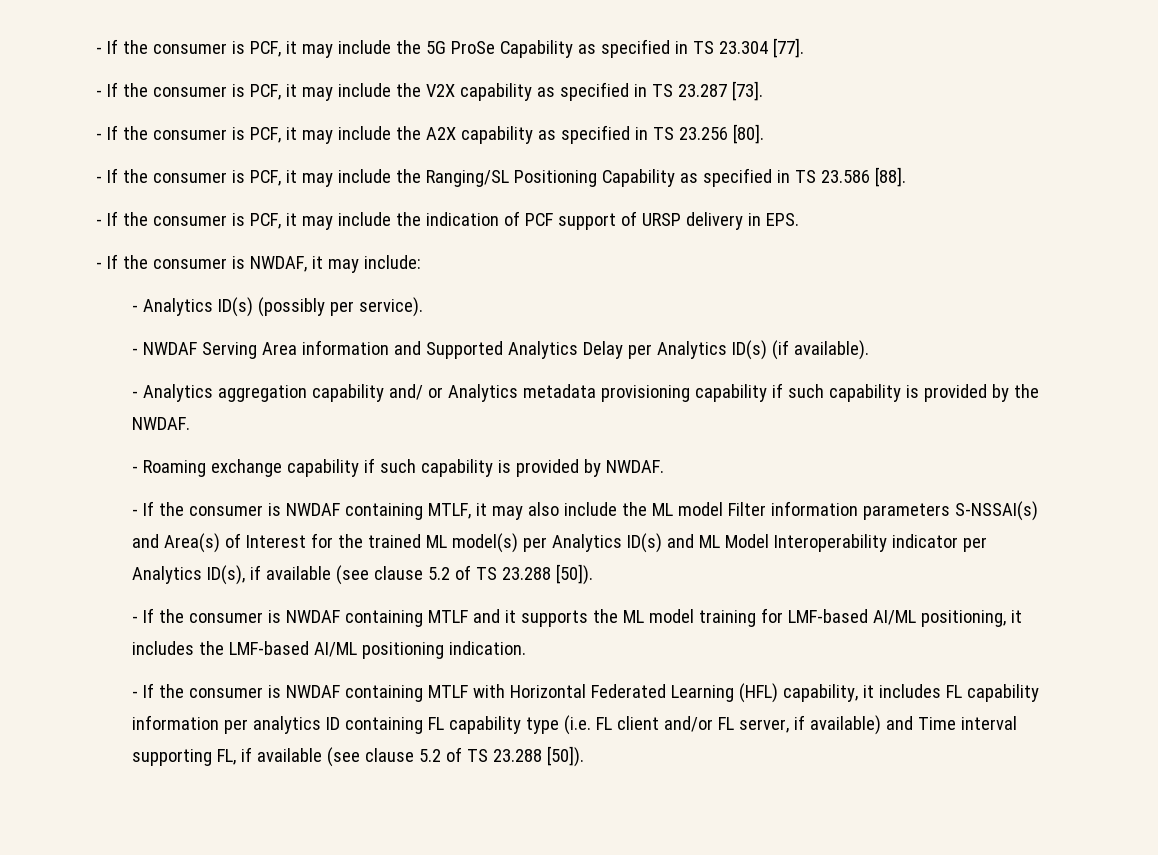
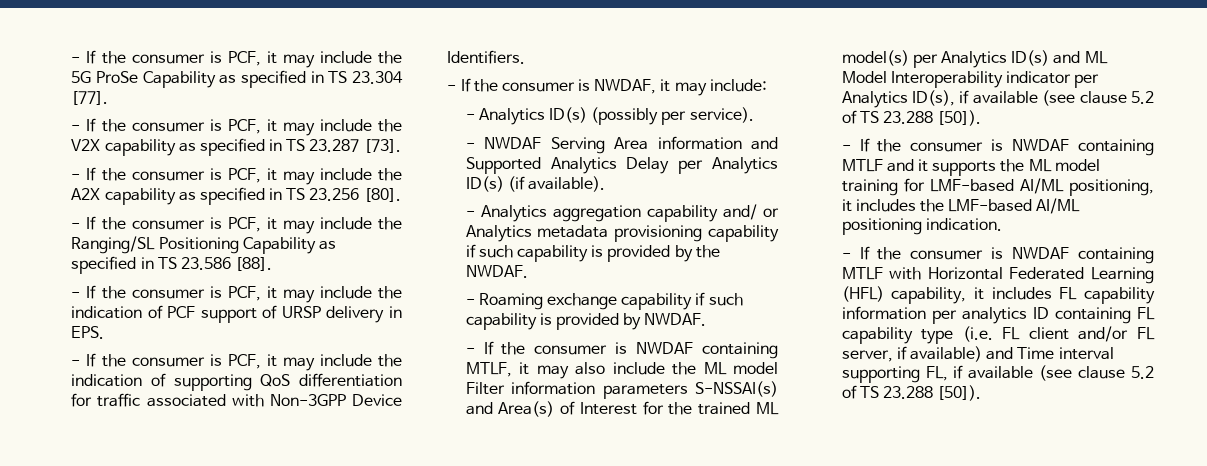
+ - If the consumer is PCF, it may include the indication of supporting QoS differentiation for traffic associated with Non-3GPP Device Identifiers.

